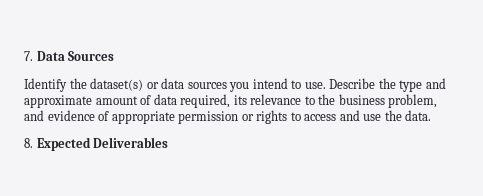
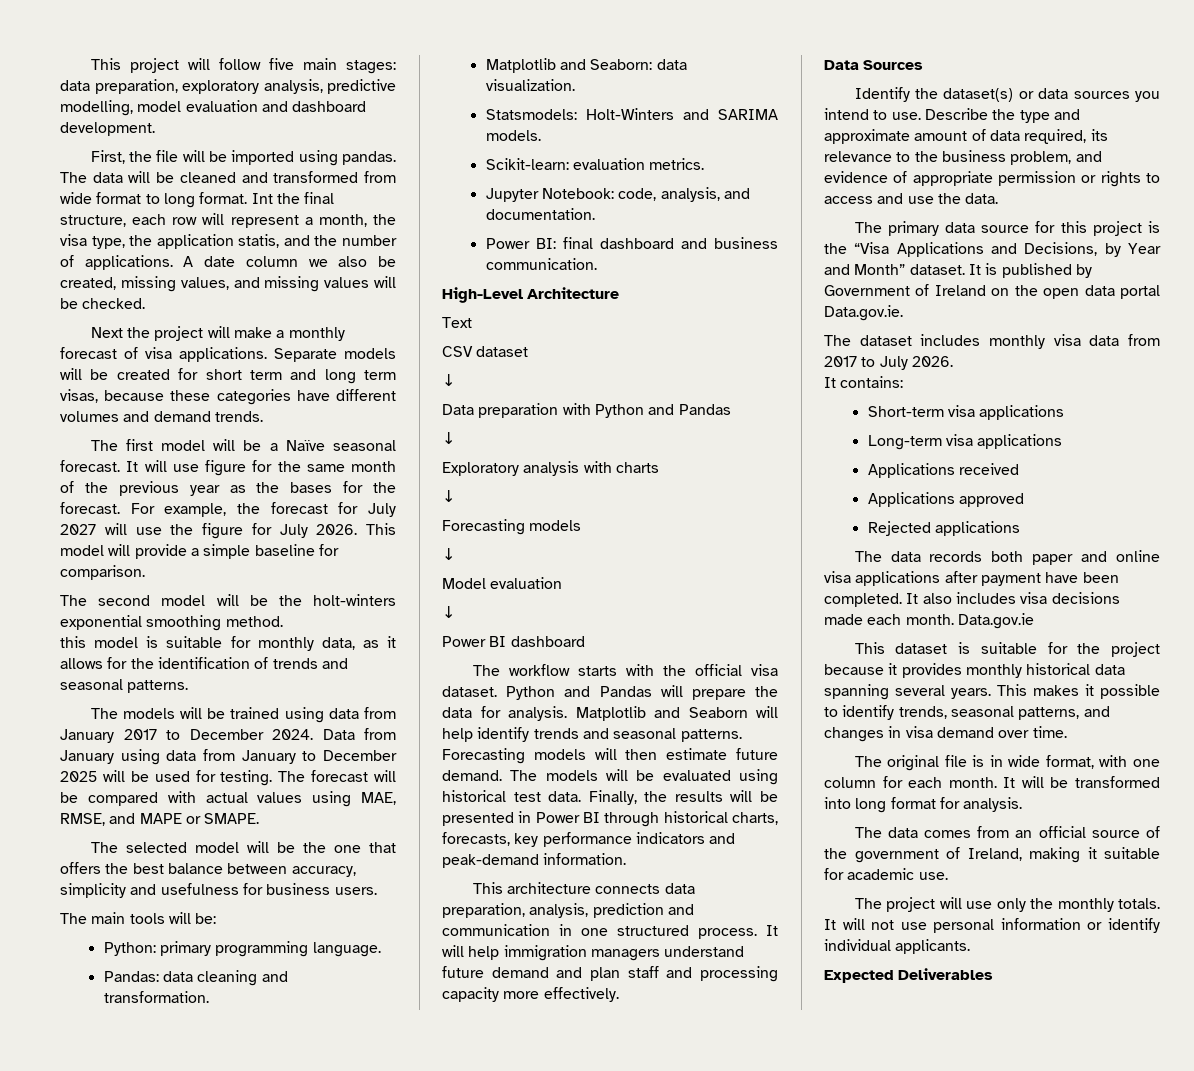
- 7. Data Sources
+ This project will follow five main stages: data preparation, exploratory analysis, predictive modelling, model evaluation and dashboard development.
+ First, the file will be imported using pandas. The data will be cleaned and transformed from wide format to long format. Int the final structure, each row will represent a month, the visa type, the application statis, and the number of applications. A date column we also be created, missing values, and missing values will be checked.
+ Next the project will make a monthly forecast of visa applications. Separate models will be created for short term and long term visas, because these categories have different volumes and demand trends.
+ The first model will be a Naïve seasonal forecast. It will use figure for the same month of the previous year as the bases for the forecast. For example, the forecast for July 2027 will use the figure for July 2026. This model will provide a simple baseline for comparison.
+ The second model will be the holt-winters exponential smoothing method.
+ this model is suitable for monthly data, as it allows for the identification of trends and seasonal patterns.
+ The models will be trained using data from January 2017 to December 2024. Data from January using data from January to December 2025 will be used for testing. The forecast will be compared with actual values using MAE, RMSE, and MAPE or SMAPE.
+ The selected model will be the one that offers the best balance between accuracy, simplicity and usefulness for business users.
+ The main tools will be:
+ Python: primary programming language.
+ Pandas: data cleaning and transformation.
+ Matplotlib and Seaborn: data visualization.
+ Statsmodels: Holt-Winters and SARIMA models.
+ Scikit-learn: evaluation metrics.
+ Jupyter Notebook: code, analysis, and documentation.
+ Power BI: final dashboard and business communication.
+ High-Level Architecture
+ Text
+ CSV dataset
+ ↓
+ Data preparation with Python and Pandas
+ ↓
+ Exploratory analysis with charts
+ ↓
+ Forecasting models
+ ↓
+ Model evaluation
+ ↓
+ Power BI dashboard
+ The workflow starts with the official visa dataset. Python and Pandas will prepare the data for analysis. Matplotlib and Seaborn will help identify trends and seasonal patterns. Forecasting models will then estimate future demand. The models will be evaluated using historical test data. Finally, the results will be presented in Power BI through historical charts, forecasts, key performance indicators and peak-demand information.
+ This architecture connects data preparation, analysis, prediction and communication in one structured process. It will help immigration managers understand future demand and plan staff and processing capacity more effectively.
+ Data Sources
- 8. Expected Deliverables
+ The primary data source for this project is the “Visa Applications and Decisions, by Year and Month” dataset. It is published by Government of Ireland on the open data portal Data.gov.ie.
+ The dataset includes monthly visa data from 2017 to July 2026.
+ It contains:
+ Short-term visa applications
+ Long-term visa applications
+ Applications received
+ Applications approved
+ Rejected applications
+ The data records both paper and online visa applications after payment have been completed. It also includes visa decisions made each month. Data.gov.ie
+ This dataset is suitable for the project because it provides monthly historical data spanning several years. This makes it possible to identify trends, seasonal patterns, and changes in visa demand over time.
+ The original file is in wide format, with one column for each month. It will be transformed into long format for analysis.
+ The data comes from an official source of the government of Ireland, making it suitable for academic use.
+ The project will use only the monthly totals. It will not use personal information or identify individual applicants.
+ Expected Deliverables

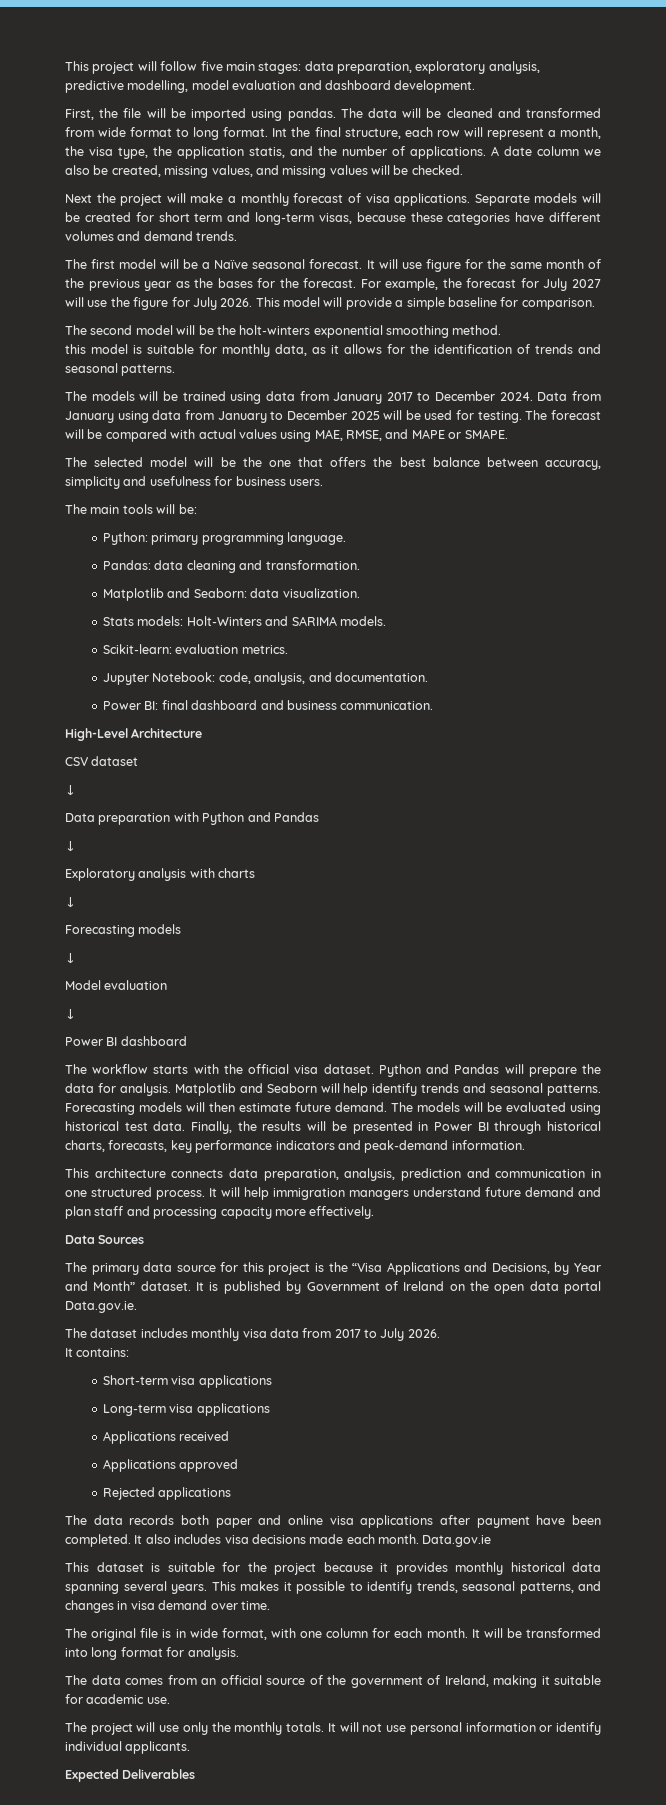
- Separate models will be created for short term and long term visas, because these categories have different volumes and demand trends.
+ Separate models will be created for short term and long-term visas, because these categories have different volumes and demand trends.
- Statsmodels: Holt-Winters and SARIMA models.
+ Stats models: Holt-Winters and SARIMA models.
- Text
- Identify the dataset(s) or data sources you intend to use. Describe the type and approximate amount of data required, its relevance to the business problem, and evidence of appropriate permission or rights to access and use the data.

